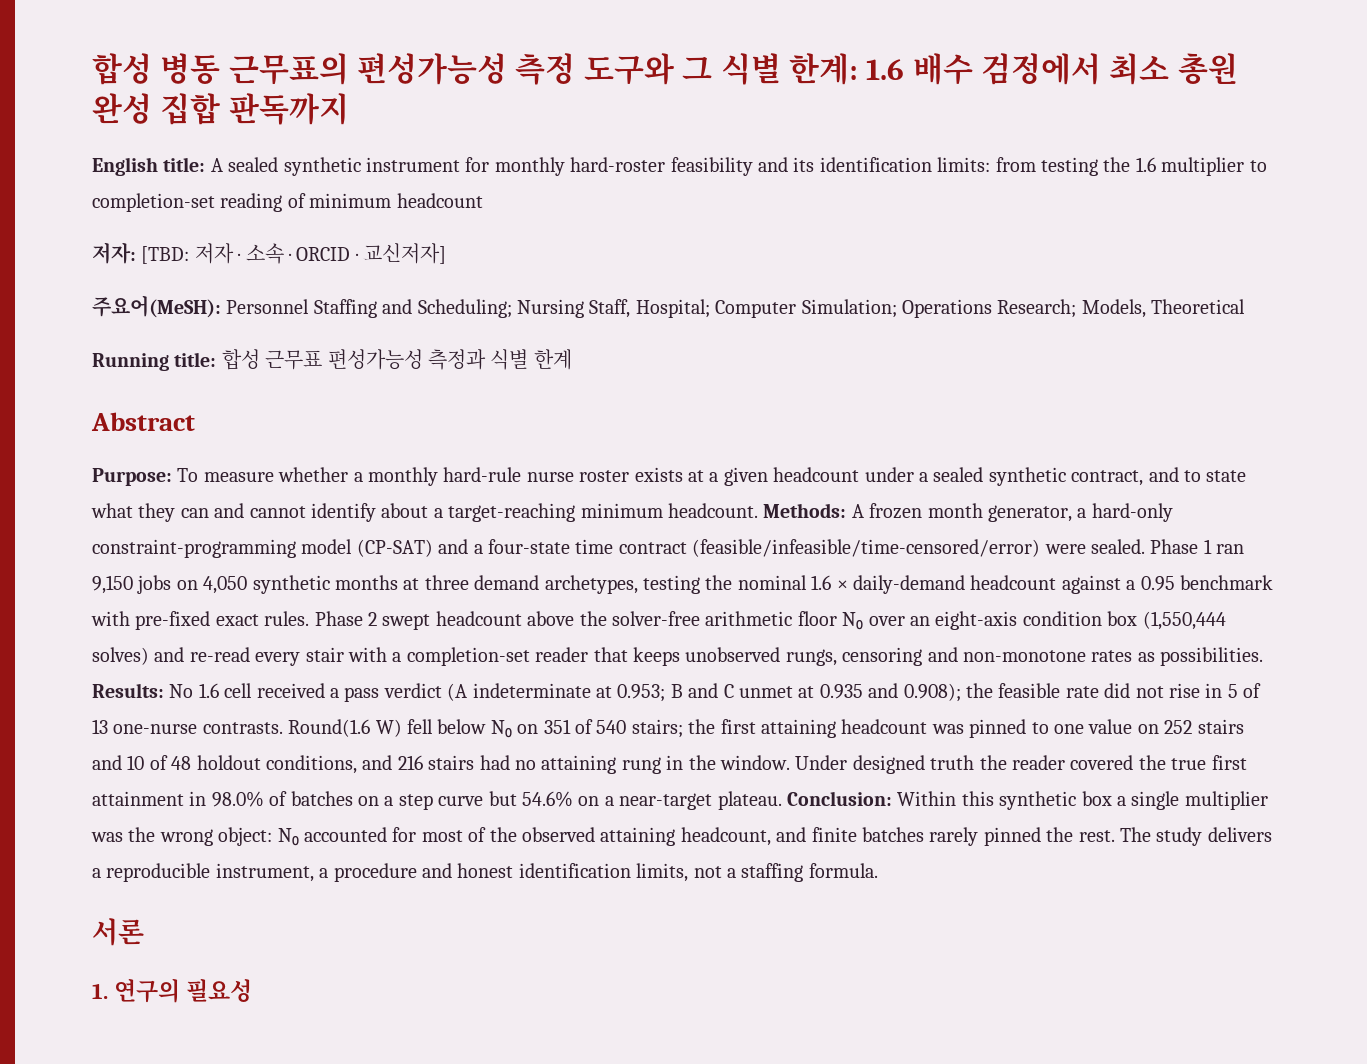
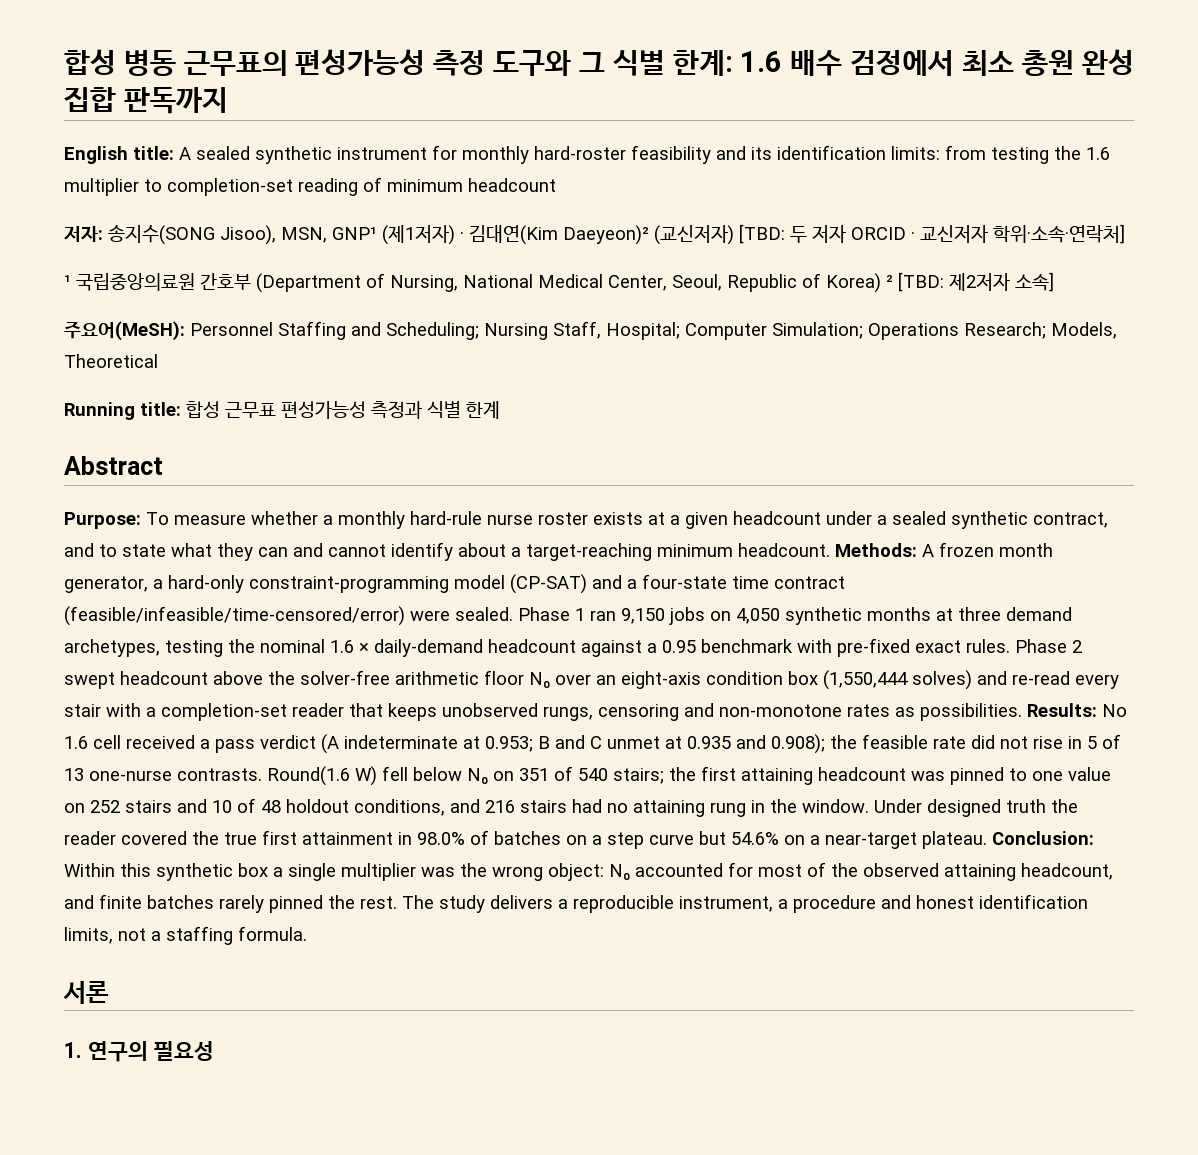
- 저자: [TBD: 저자 · 소속 · ORCID · 교신저자]
+ 저자: 송지수(SONG Jisoo), MSN, GNP¹ (제1저자) · 김대연(Kim Daeyeon)² (교신저자) [TBD: 두 저자 ORCID · 교신저자 학위·소속·연락처]
+ ¹ 국립중앙의료원 간호부 (Department of Nursing, National Medical Center, Seoul, Republic of Korea) ² [TBD: 제2저자 소속]

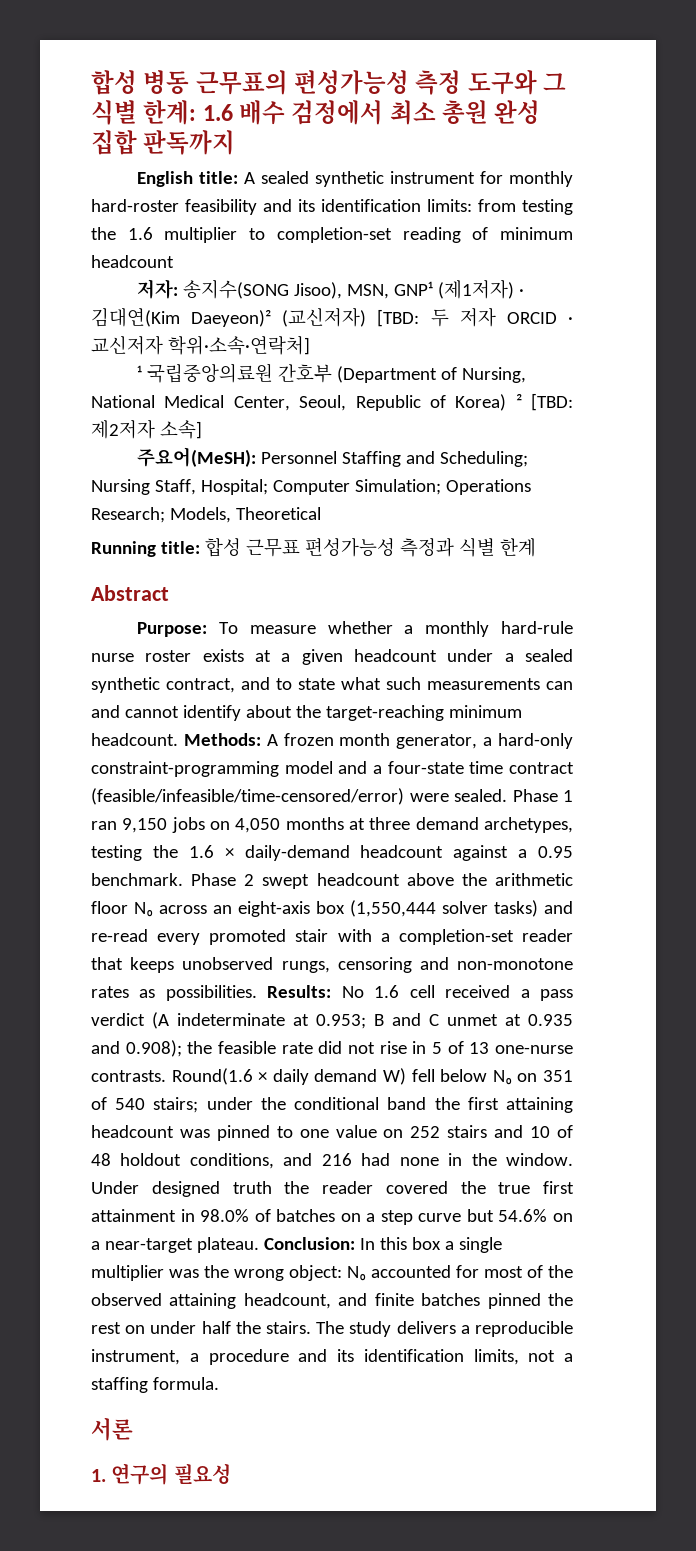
- Purpose: To measure whether a monthly hard-rule nurse roster exists at a given headcount under a sealed synthetic contract, and to state what they can and cannot identify about a target-reaching minimum headcount.
+ Purpose: To measure whether a monthly hard-rule nurse roster exists at a given headcount under a sealed synthetic contract, and to state what such measurements can and cannot identify about the target-reaching minimum headcount.
- Methods: A frozen month generator, a hard-only constraint-programming model (CP-SAT) and a four-state time contract (feasible/infeasible/time-censored/error) were sealed.
+ Methods: A frozen month generator, a hard-only constraint-programming model and a four-state time contract (feasible/infeasible/time-censored/error) were sealed.
- Phase 1 ran 9,150 jobs on 4,050 synthetic months at three demand archetypes, testing the nominal 1.6 × daily-demand headcount against a 0.95 benchmark with pre-fixed exact rules.
+ Phase 1 ran 9,150 jobs on 4,050 months at three demand archetypes, testing the 1.6 × daily-demand headcount against a 0.95 benchmark.
- Phase 2 swept headcount above the solver-free arithmetic floor N₀ over an eight-axis condition box (1,550,444 solves) and re-read every stair with a completion-set reader that keeps unobserved rungs, censoring and non-monotone rates as possibilities.
+ Phase 2 swept headcount above the arithmetic floor N₀ across an eight-axis box (1,550,444 solver tasks) and re-read every promoted stair with a completion-set reader that keeps unobserved rungs, censoring and non-monotone rates as possibilities.
- Round(1.6 W) fell below N₀ on 351 of 540 stairs; the first attaining headcount was pinned to one value on 252 stairs and 10 of 48 holdout conditions, and 216 stairs had no attaining rung in the window.
+ Round(1.6 × daily demand W) fell below N₀ on 351 of 540 stairs; under the conditional band the first attaining headcount was pinned to one value on 252 stairs and 10 of 48 holdout conditions, and 216 had none in the window.
- Conclusion: Within this synthetic box a single multiplier was the wrong object: N₀ accounted for most of the observed attaining headcount, and finite batches rarely pinned the rest.
+ Conclusion: In this box a single multiplier was the wrong object: N₀ accounted for most of the observed attaining headcount, and finite batches pinned the rest on under half the stairs.
- The study delivers a reproducible instrument, a procedure and honest identification limits, not a staffing formula.
+ The study delivers a reproducible instrument, a procedure and its identification limits, not a staffing formula.

